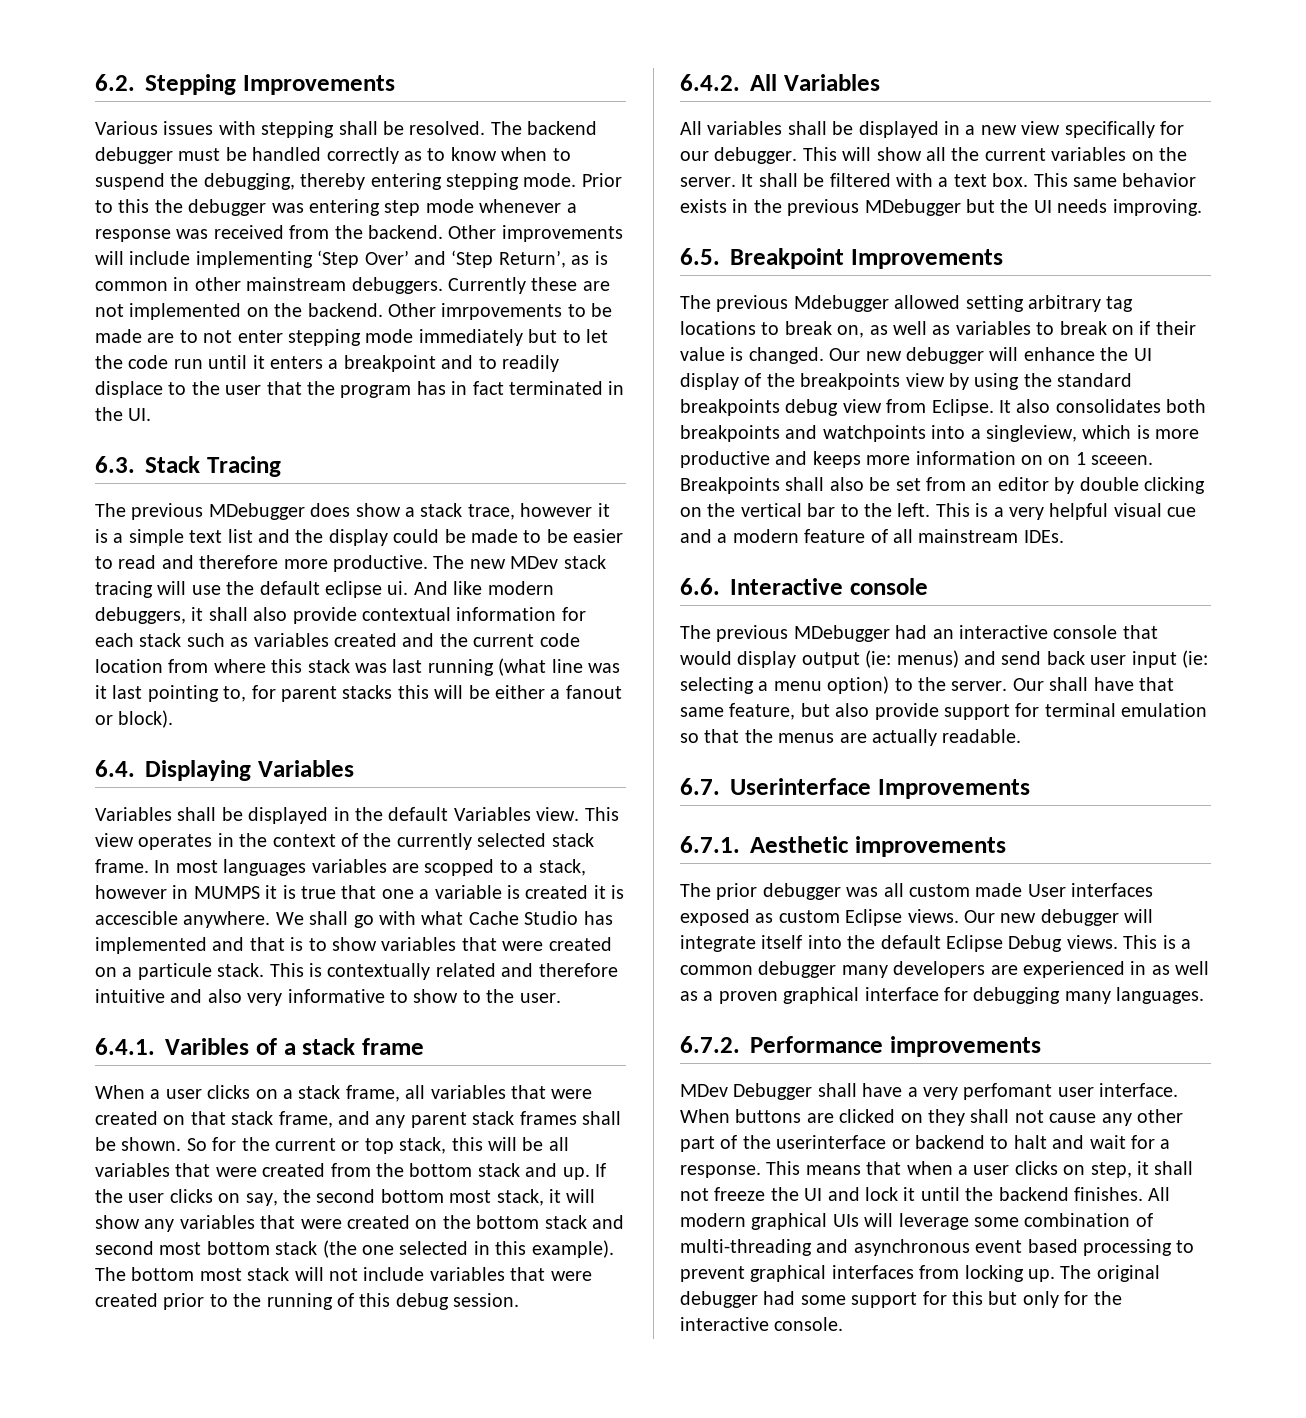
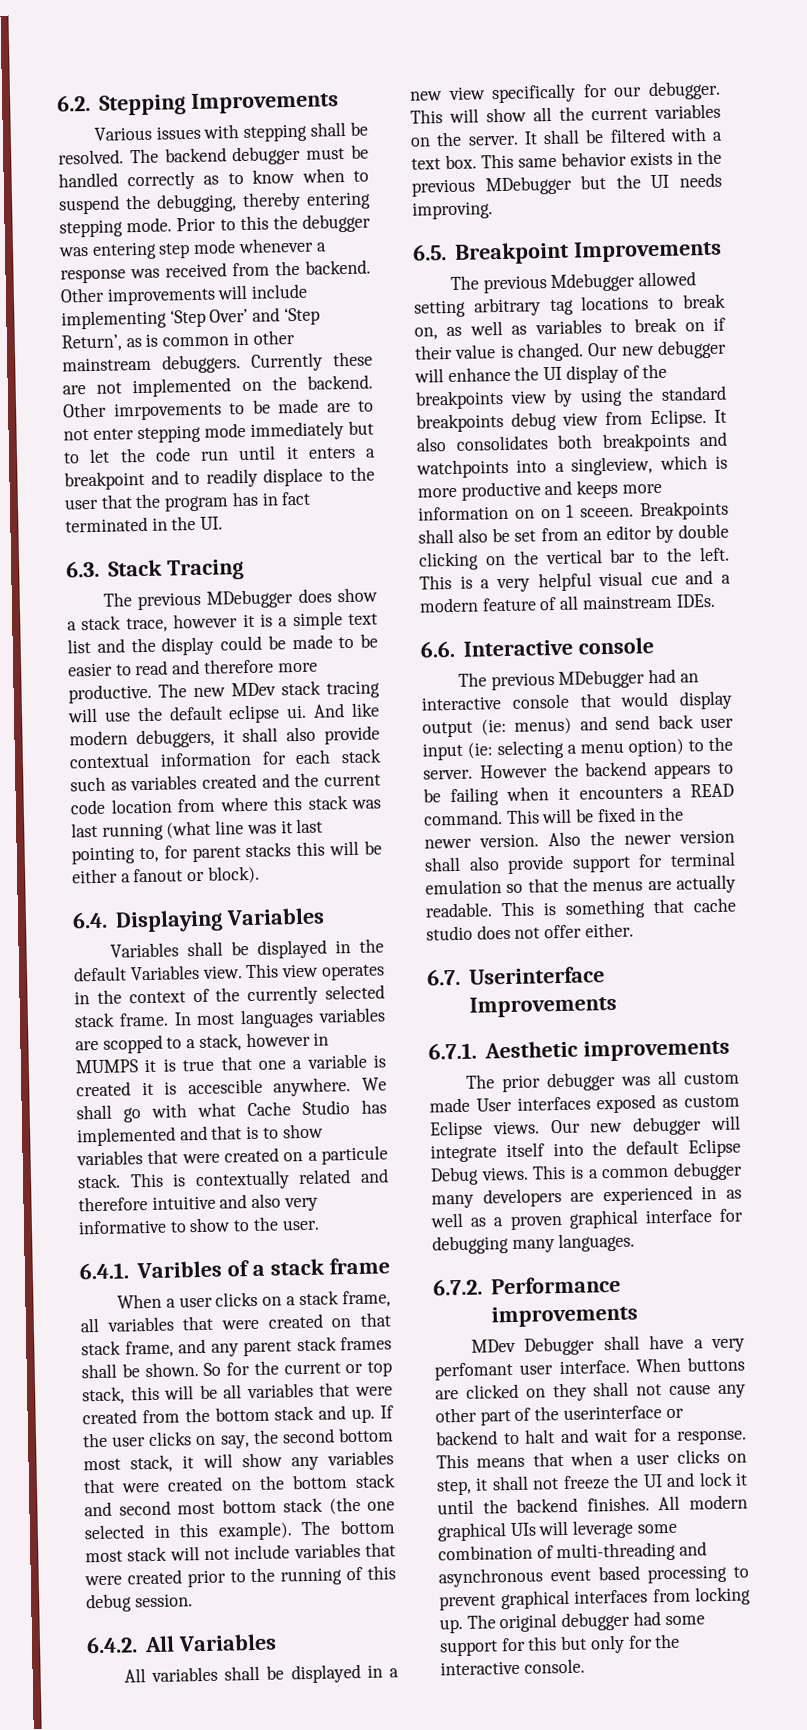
- Our shall have that same feature, but also provide support for terminal emulation so that the menus are actually readable.
+ However the backend appears to be failing when it encounters a READ command. This will be fixed in the newer version. Also the newer version shall also provide support for terminal emulation so that the menus are actually readable. This is something that cache studio does not offer either.

